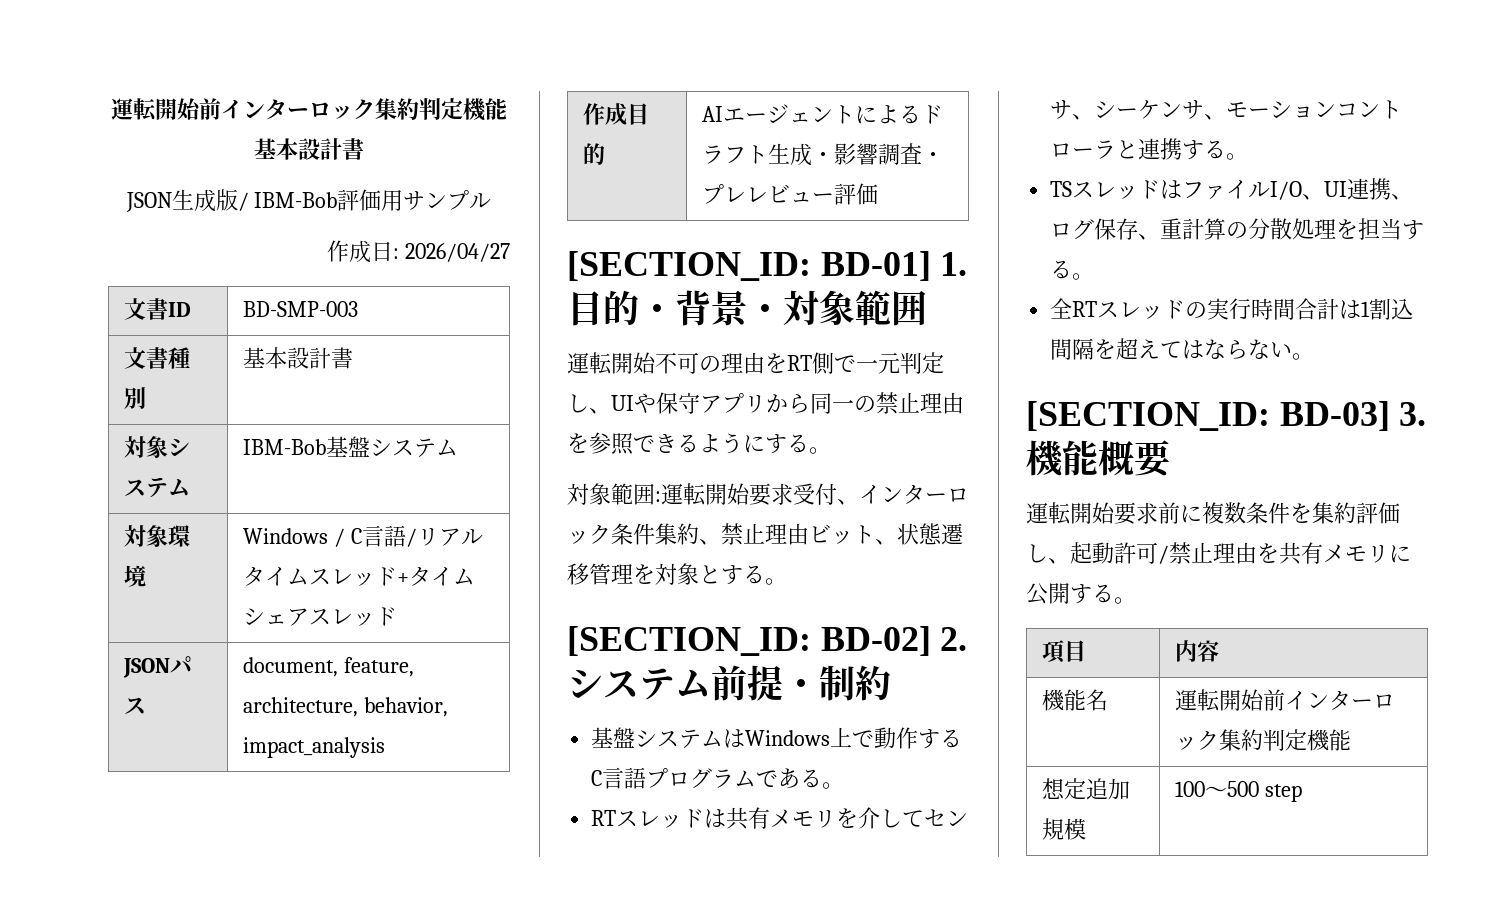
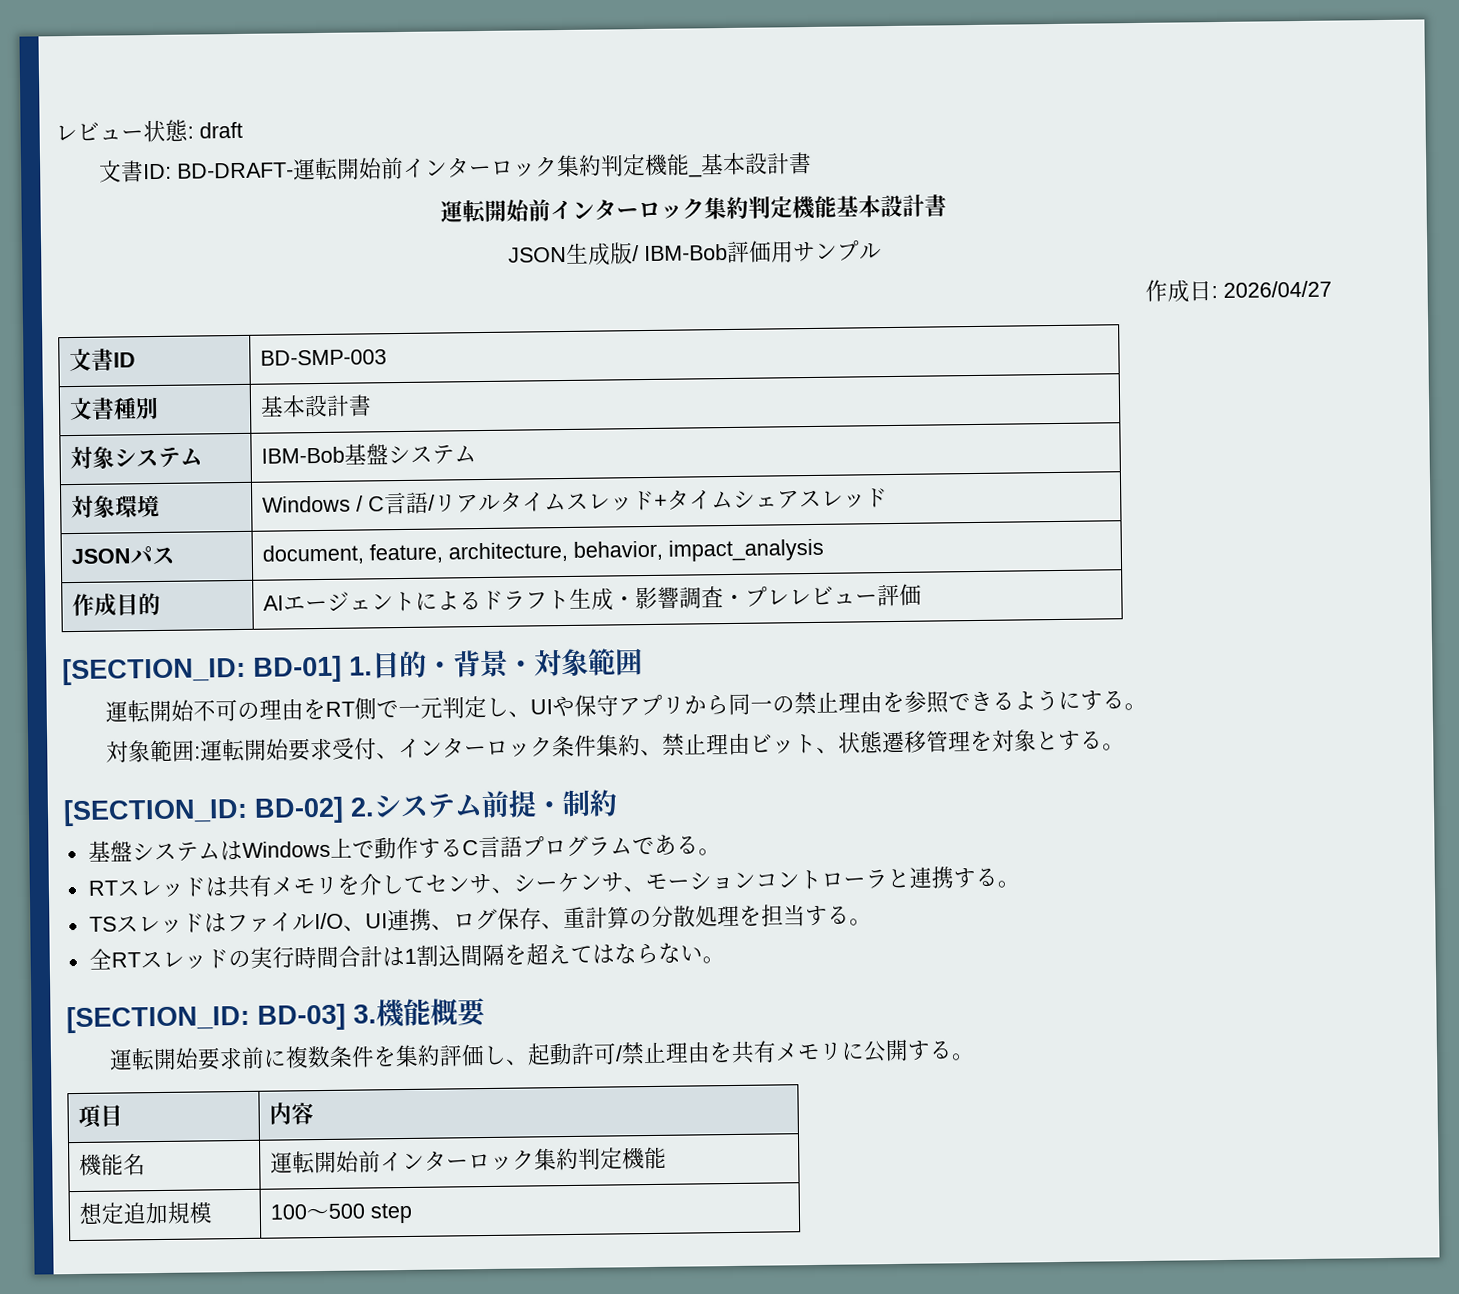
+ レビュー状態: draft
+ 文書ID: BD-DRAFT-運転開始前インターロック集約判定機能_基本設計書

